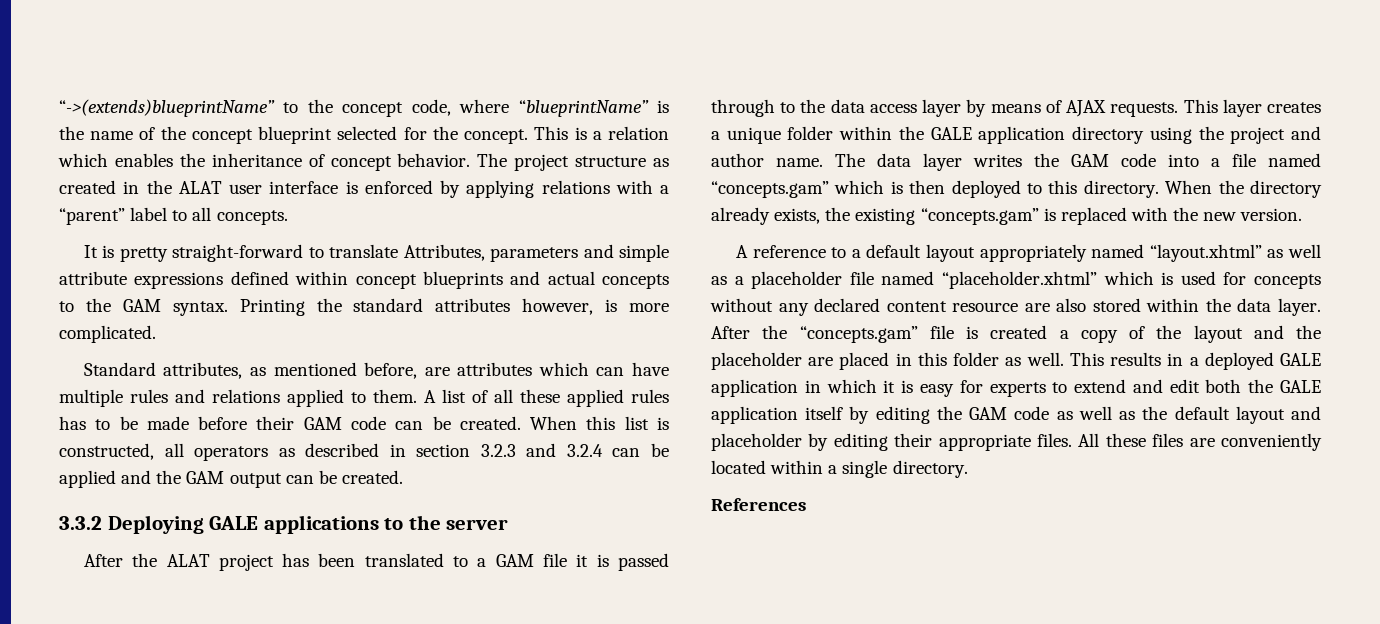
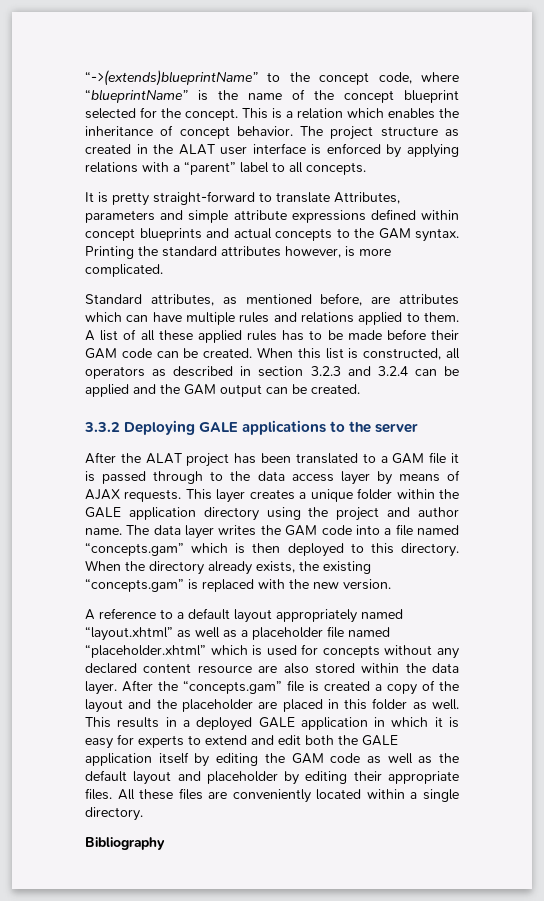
- References
+ Bibliography

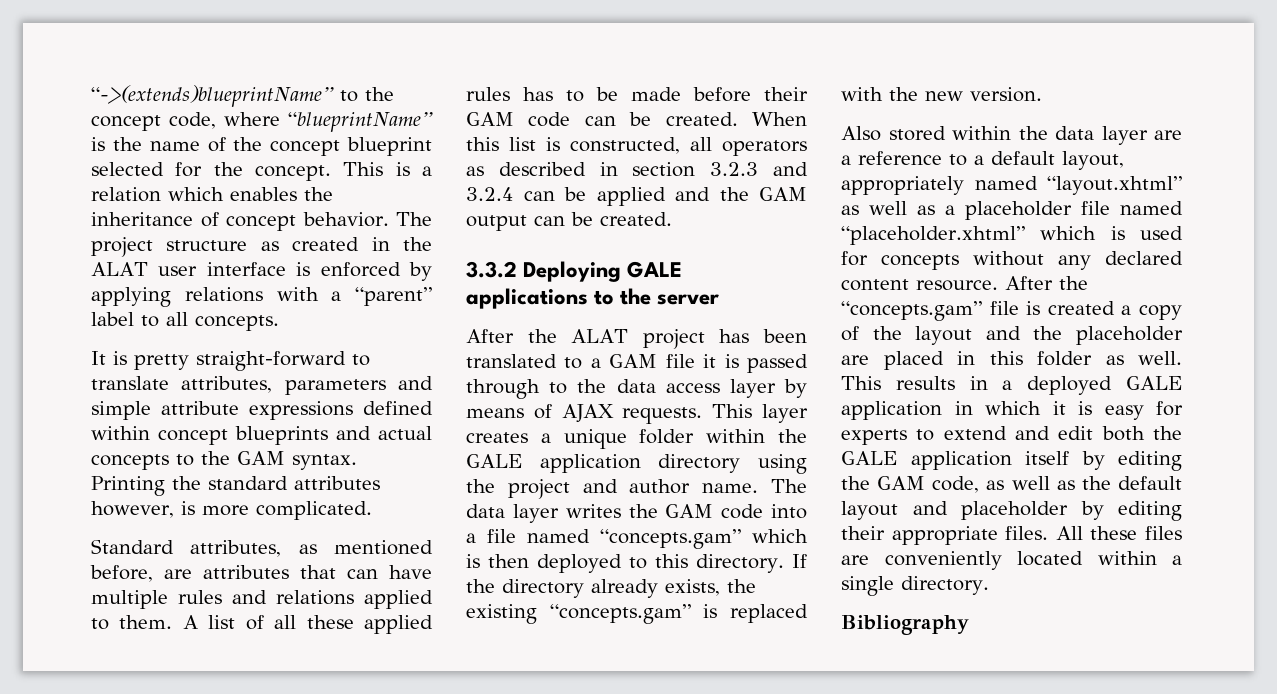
- It is pretty straight-forward to translate Attributes, parameters and simple attribute expressions defined within concept blueprints and actual concepts to the GAM syntax.
+ It is pretty straight-forward to translate attributes, parameters and simple attribute expressions defined within concept blueprints and actual concepts to the GAM syntax.
- Standard attributes, as mentioned before, are attributes which can have multiple rules and relations applied to them.
+ Standard attributes, as mentioned before, are attributes that can have multiple rules and relations applied to them.
- When the directory already exists, the existing “concepts.gam” is replaced with the new version.
+ If the directory already exists, the existing “concepts.gam” is replaced with the new version.
- A reference to a default layout appropriately named “layout.xhtml” as well as a placeholder file named “placeholder.xhtml” which is used for concepts without any declared content resource are also stored within the data layer.
+ Also stored within the data layer are a reference to a default layout, appropriately named “layout.xhtml” as well as a placeholder file named “placeholder.xhtml” which is used for concepts without any declared content resource.
- This results in a deployed GALE application in which it is easy for experts to extend and edit both the GALE application itself by editing the GAM code as well as the default layout and placeholder by editing their appropriate files.
+ This results in a deployed GALE application in which it is easy for experts to extend and edit both the GALE application itself by editing the GAM code, as well as the default layout and placeholder by editing their appropriate files.

